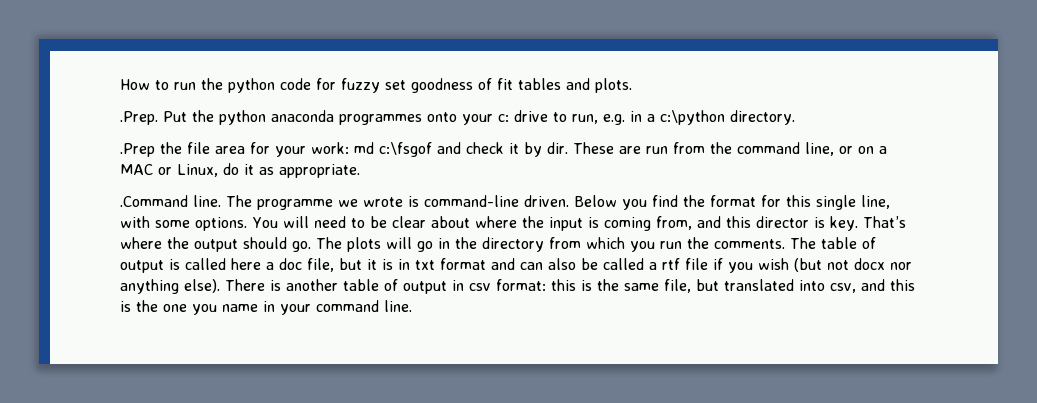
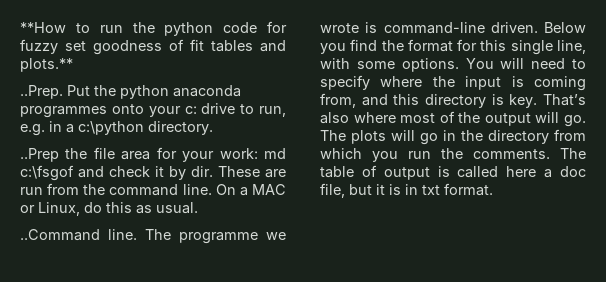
- How to run the python code for fuzzy set goodness of fit tables and plots.
- .Prep. Put the python anaconda programmes onto your c: drive to run, e.g. in a c:\python directory.
+ **How to run the python code for fuzzy set goodness of fit tables and plots.**
+ ..Prep. Put the python anaconda programmes onto your c: drive to run, e.g. in a c:\python directory.
- .Prep the file area for your work: md c:\fsgof and check it by dir.
+ ..Prep the file area for your work: md c:\fsgof and check it by dir.
- These are run from the command line, or on a MAC or Linux, do it as appropriate.
- .Command line.
+ These are run from the command line. On a MAC or Linux, do this as usual.
+ ..Command line.
- You will need to be clear about where the input is coming from, and this director is key.
+ You will need to specify where the input is coming from, and this directory is key.
- That’s where the output should go.
+ That’s also where most of the output will go.
- The table of output is called here a doc file, but it is in txt format and can also be called a rtf file if you wish (but not docx nor anything else). There is another table of output in csv format: this is the same file, but translated into csv, and this is the one you name in your command line.
+ The table of output is called here a doc file, but it is in txt format.

